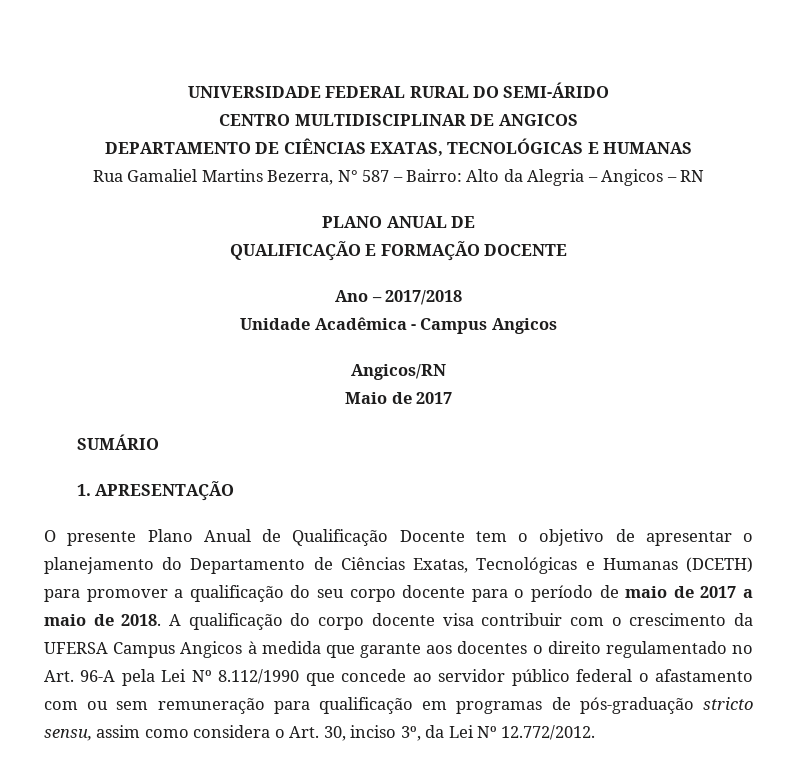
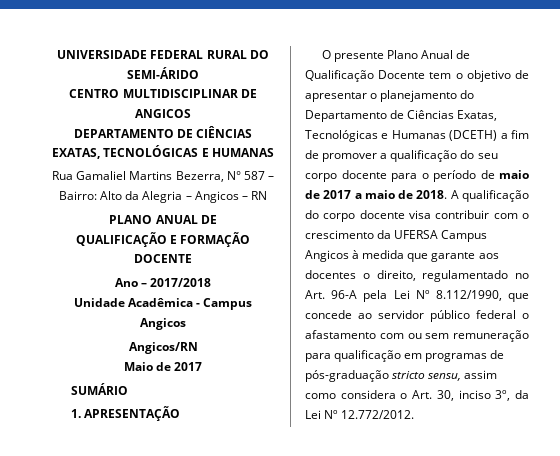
- O presente Plano Anual de Qualificação Docente tem o objetivo de apresentar o planejamento do Departamento de Ciências Exatas, Tecnológicas e Humanas (DCETH) para promover a qualificação do seu corpo docente para o período de maio de 2017 a maio de 2018.
+ O presente Plano Anual de Qualificação Docente tem o objetivo de apresentar o planejamento do Departamento de Ciências Exatas, Tecnológicas e Humanas (DCETH) a fim de promover a qualificação do seu corpo docente para o período de maio de 2017 a maio de 2018.
- A qualificação do corpo docente visa contribuir com o crescimento da UFERSA Campus Angicos à medida que garante aos docentes o direito regulamentado no Art. 96-A pela Lei Nº 8.112/1990 que concede ao servidor público federal o afastamento com ou sem remuneração para qualificação em programas de pós-graduação stricto sensu, assim como considera o Art. 30, inciso 3º, da Lei Nº 12.772/2012.
+ A qualificação do corpo docente visa contribuir com o crescimento da UFERSA Campus Angicos à medida que garante aos docentes o direito, regulamentado no Art. 96-A pela Lei Nº 8.112/1990, que concede ao servidor público federal o afastamento com ou sem remuneração para qualificação em programas de pós-graduação stricto sensu, assim como considera o Art. 30, inciso 3º, da Lei Nº 12.772/2012.

